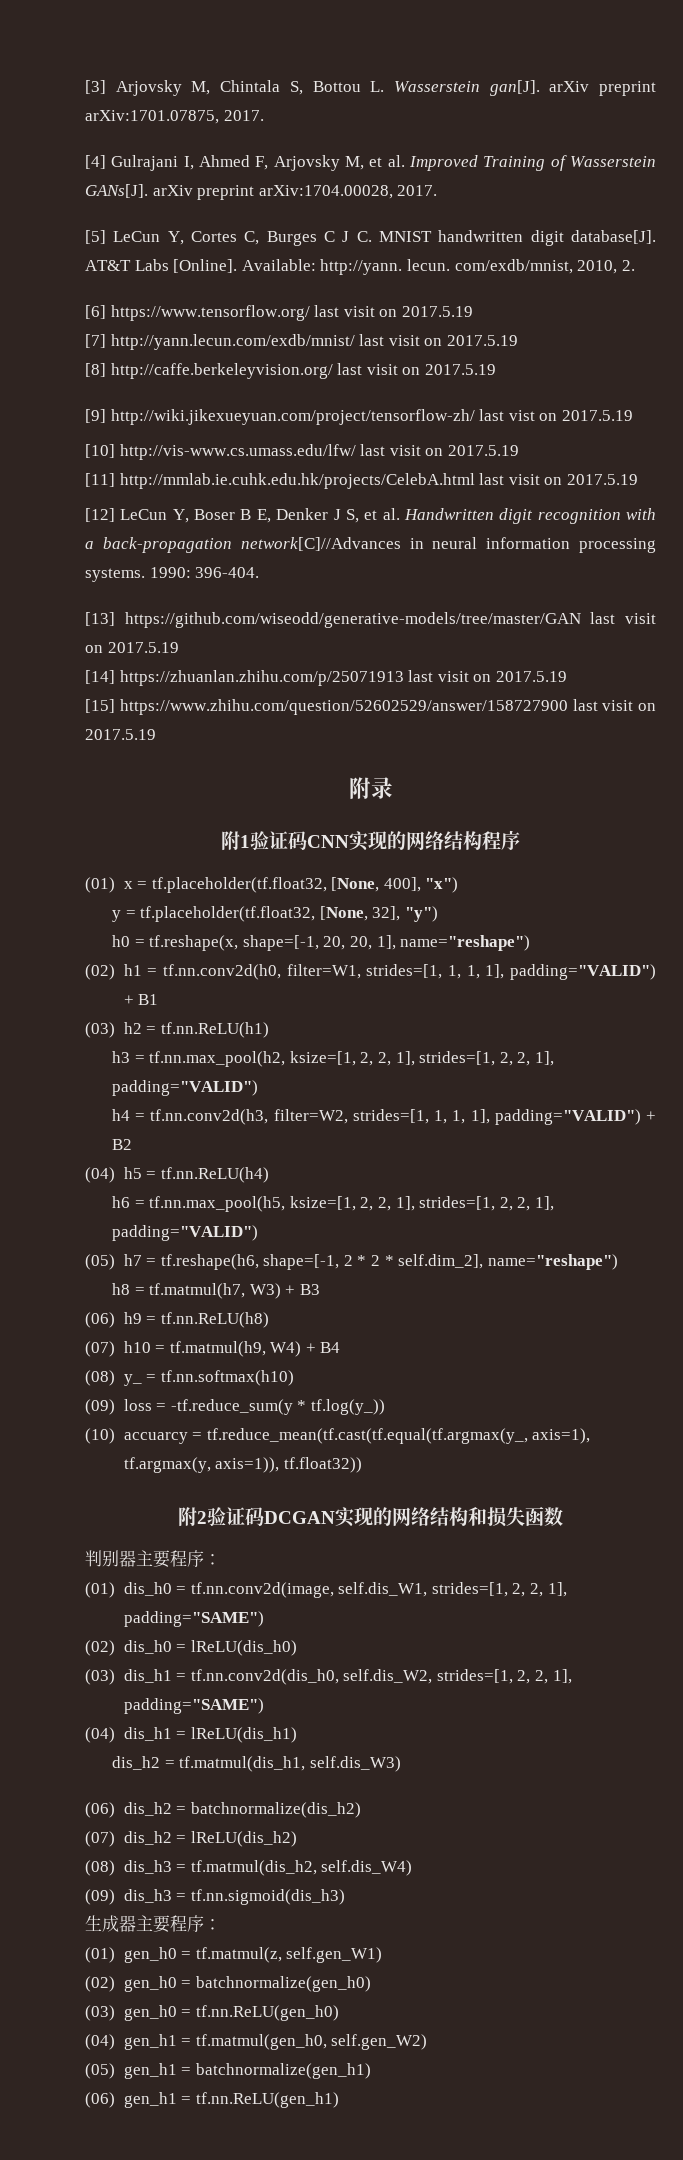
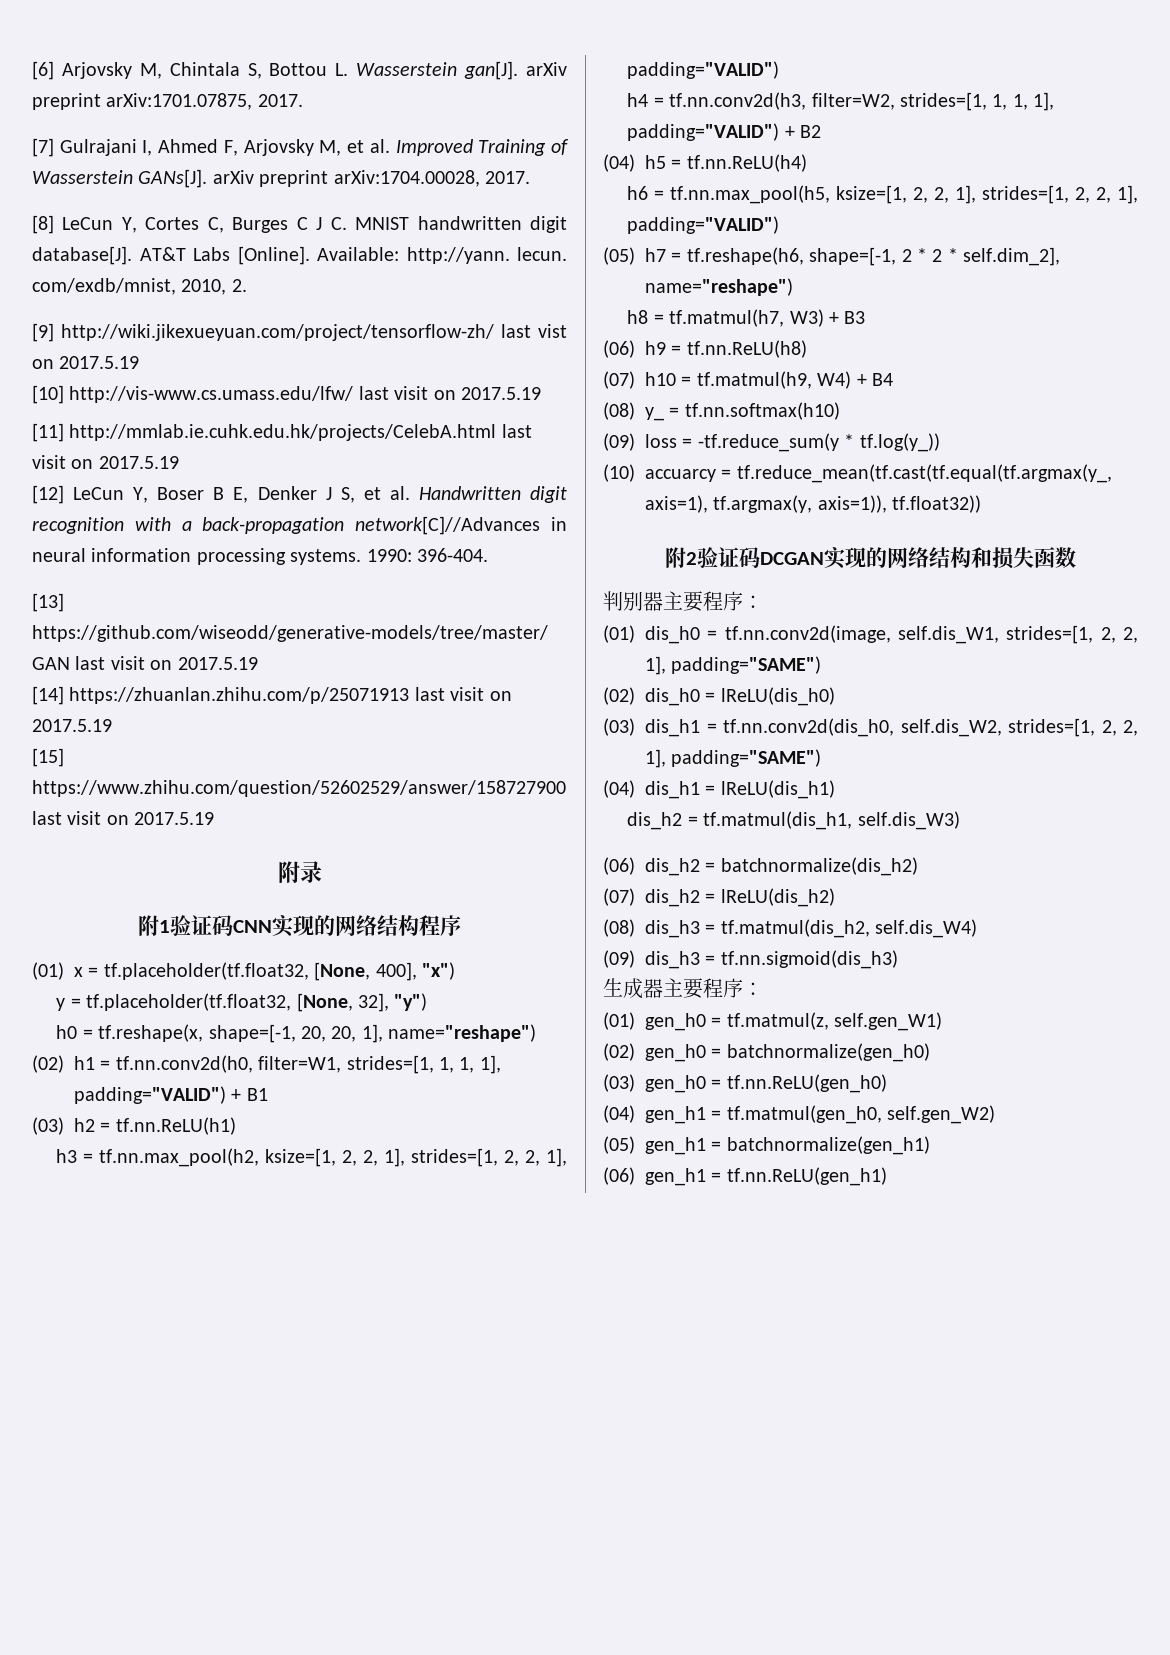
- [3] Arjovsky M, Chintala S, Bottou L. Wasserstein gan[J]. arXiv preprint arXiv:1701.07875, 2017.
+ [6] Arjovsky M, Chintala S, Bottou L. Wasserstein gan[J]. arXiv preprint arXiv:1701.07875, 2017.
- [4] Gulrajani I, Ahmed F, Arjovsky M, et al. Improved Training of Wasserstein GANs[J]. arXiv preprint arXiv:1704.00028, 2017.
+ [7] Gulrajani I, Ahmed F, Arjovsky M, et al. Improved Training of Wasserstein GANs[J]. arXiv preprint arXiv:1704.00028, 2017.
- [5] LeCun Y, Cortes C, Burges C J C. MNIST handwritten digit database[J].
+ [8] LeCun Y, Cortes C, Burges C J C. MNIST handwritten digit database[J].
- [6] https://www.tensorflow.org/ last visit on 2017.5.19
- [7] http://yann.lecun.com/exdb/mnist/ last visit on 2017.5.19
- [8] http://caffe.berkeleyvision.org/ last visit on 2017.5.19

